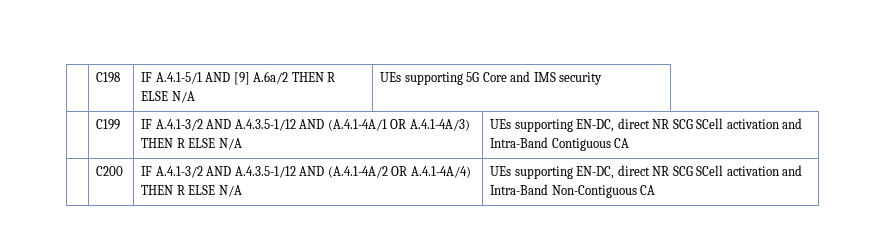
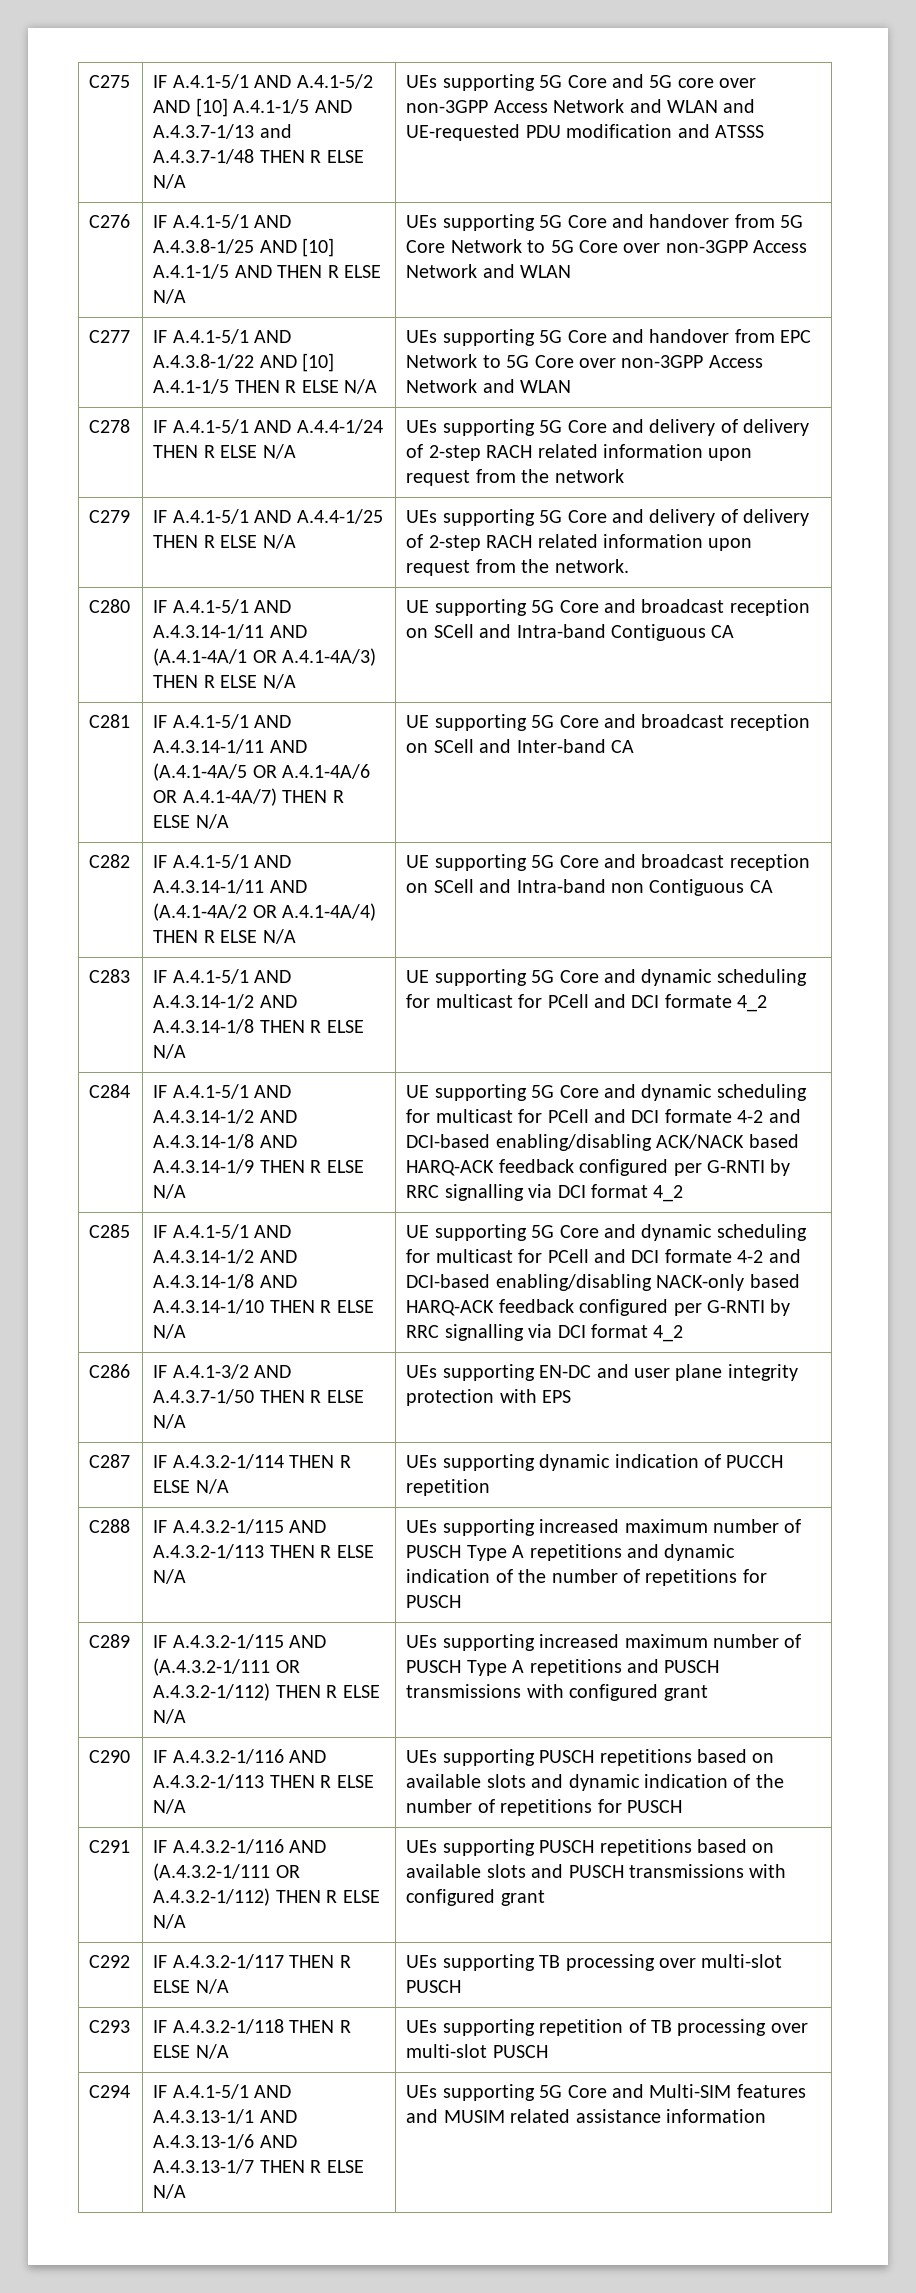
- | C198 | IF A.4.1-5/1 AND [9] A.6a/2 THEN R ELSE N/A | UEs supporting 5G Core and IMS security
- | C199 | IF A.4.1-3/2 AND A.4.3.5-1/12 AND (A.4.1-4A/1 OR A.4.1-4A/3) THEN R ELSE N/A | UEs supporting EN-DC, direct NR SCG SCell activation and Intra-Band Contiguous CA
- | C200 | IF A.4.1-3/2 AND A.4.3.5-1/12 AND (A.4.1-4A/2 OR A.4.1-4A/4) THEN R ELSE N/A | UEs supporting EN-DC, direct NR SCG SCell activation and Intra-Band Non-Contiguous CA
+ C275 | IF A.4.1-5/1 AND A.4.1-5/2 AND [10] A.4.1-1/5 AND A.4.3.7-1/13 and A.4.3.7-1/48 THEN R ELSE N/A | UEs supporting 5G Core and 5G core over non-3GPP Access Network and WLAN and UE-requested PDU modification and ATSSS
+ C276 | IF A.4.1-5/1 AND A.4.3.8-1/25 AND [10] A.4.1-1/5 AND THEN R ELSE N/A | UEs supporting 5G Core and handover from 5G Core Network to 5G Core over non-3GPP Access Network and WLAN
+ C277 | IF A.4.1-5/1 AND A.4.3.8-1/22 AND [10] A.4.1-1/5 THEN R ELSE N/A | UEs supporting 5G Core and handover from EPC Network to 5G Core over non-3GPP Access Network and WLAN
+ C278 | IF A.4.1-5/1 AND A.4.4-1/24 THEN R ELSE N/A | UEs supporting 5G Core and delivery of delivery of 2-step RACH related information upon request from the network
+ C279 | IF A.4.1-5/1 AND A.4.4-1/25 THEN R ELSE N/A | UEs supporting 5G Core and delivery of delivery of 2-step RACH related information upon request from the network.
+ C280 | IF A.4.1-5/1 AND A.4.3.14-1/11 AND (A.4.1-4A/1 OR A.4.1-4A/3) THEN R ELSE N/A | UE supporting 5G Core and broadcast reception on SCell and Intra-band Contiguous CA
+ C281 | IF A.4.1-5/1 AND A.4.3.14-1/11 AND (A.4.1-4A/5 OR A.4.1-4A/6 OR A.4.1-4A/7) THEN R ELSE N/A | UE supporting 5G Core and broadcast reception on SCell and Inter-band CA
+ C282 | IF A.4.1-5/1 AND A.4.3.14-1/11 AND (A.4.1-4A/2 OR A.4.1-4A/4) THEN R ELSE N/A | UE supporting 5G Core and broadcast reception on SCell and Intra-band non Contiguous CA
+ C283 | IF A.4.1-5/1 AND A.4.3.14-1/2 AND A.4.3.14-1/8 THEN R ELSE N/A | UE supporting 5G Core and dynamic scheduling for multicast for PCell and DCI formate 4_2
+ C284 | IF A.4.1-5/1 AND A.4.3.14-1/2 AND A.4.3.14-1/8 AND A.4.3.14-1/9 THEN R ELSE N/A | UE supporting 5G Core and dynamic scheduling for multicast for PCell and DCI formate 4-2 and DCI-based enabling/disabling ACK/NACK based HARQ-ACK feedback configured per G-RNTI by RRC signalling via DCI format 4_2
+ C285 | IF A.4.1-5/1 AND A.4.3.14-1/2 AND A.4.3.14-1/8 AND A.4.3.14-1/10 THEN R ELSE N/A | UE supporting 5G Core and dynamic scheduling for multicast for PCell and DCI formate 4-2 and DCI-based enabling/disabling NACK-only based HARQ-ACK feedback configured per G-RNTI by RRC signalling via DCI format 4_2
+ C286 | IF A.4.1-3/2 AND A.4.3.7-1/50 THEN R ELSE N/A | UEs supporting EN-DC and user plane integrity protection with EPS
+ C287 | IF A.4.3.2-1/114 THEN R ELSE N/A | UEs supporting dynamic indication of PUCCH repetition
+ C288 | IF A.4.3.2-1/115 AND A.4.3.2-1/113 THEN R ELSE N/A | UEs supporting increased maximum number of PUSCH Type A repetitions and dynamic indication of the number of repetitions for PUSCH
+ C289 | IF A.4.3.2-1/115 AND (A.4.3.2-1/111 OR A.4.3.2-1/112) THEN R ELSE N/A | UEs supporting increased maximum number of PUSCH Type A repetitions and PUSCH transmissions with configured grant
+ C290 | IF A.4.3.2-1/116 AND A.4.3.2-1/113 THEN R ELSE N/A | UEs supporting PUSCH repetitions based on available slots and dynamic indication of the number of repetitions for PUSCH
+ C291 | IF A.4.3.2-1/116 AND (A.4.3.2-1/111 OR A.4.3.2-1/112) THEN R ELSE N/A | UEs supporting PUSCH repetitions based on available slots and PUSCH transmissions with configured grant
+ C292 | IF A.4.3.2-1/117 THEN R ELSE N/A | UEs supporting TB processing over multi-slot PUSCH
+ C293 | IF A.4.3.2-1/118 THEN R ELSE N/A | UEs supporting repetition of TB processing over multi-slot PUSCH
+ C294 | IF A.4.1-5/1 AND A.4.3.13-1/1 AND A.4.3.13-1/6 AND A.4.3.13-1/7 THEN R ELSE N/A | UEs supporting 5G Core and Multi-SIM features and MUSIM related assistance information

